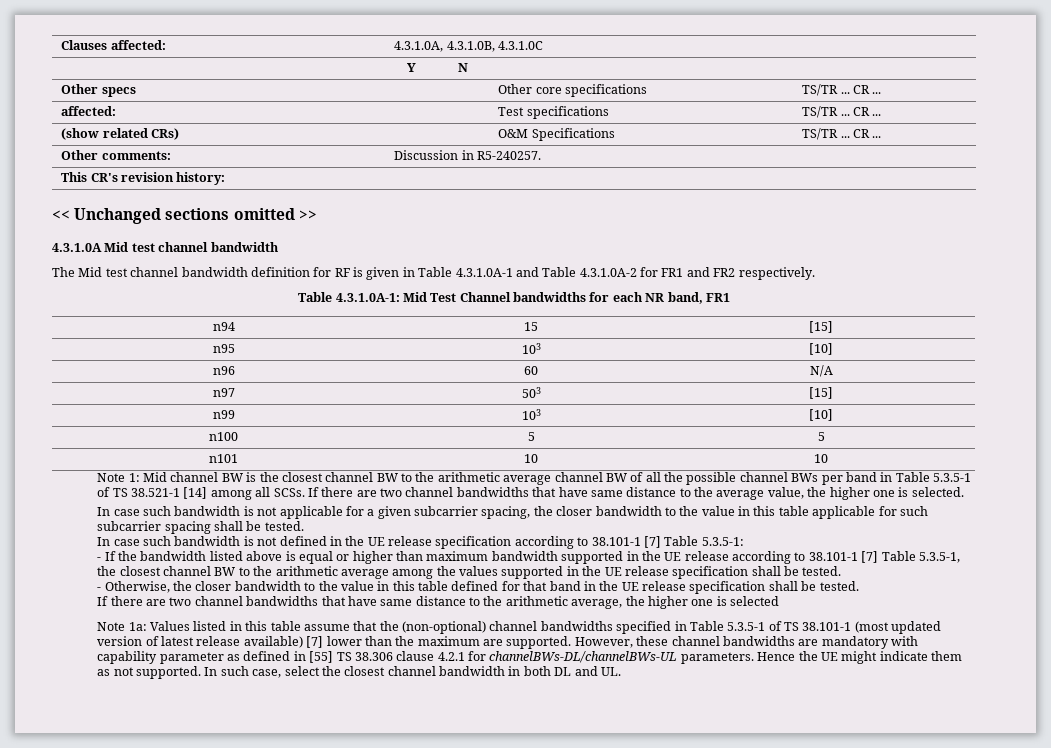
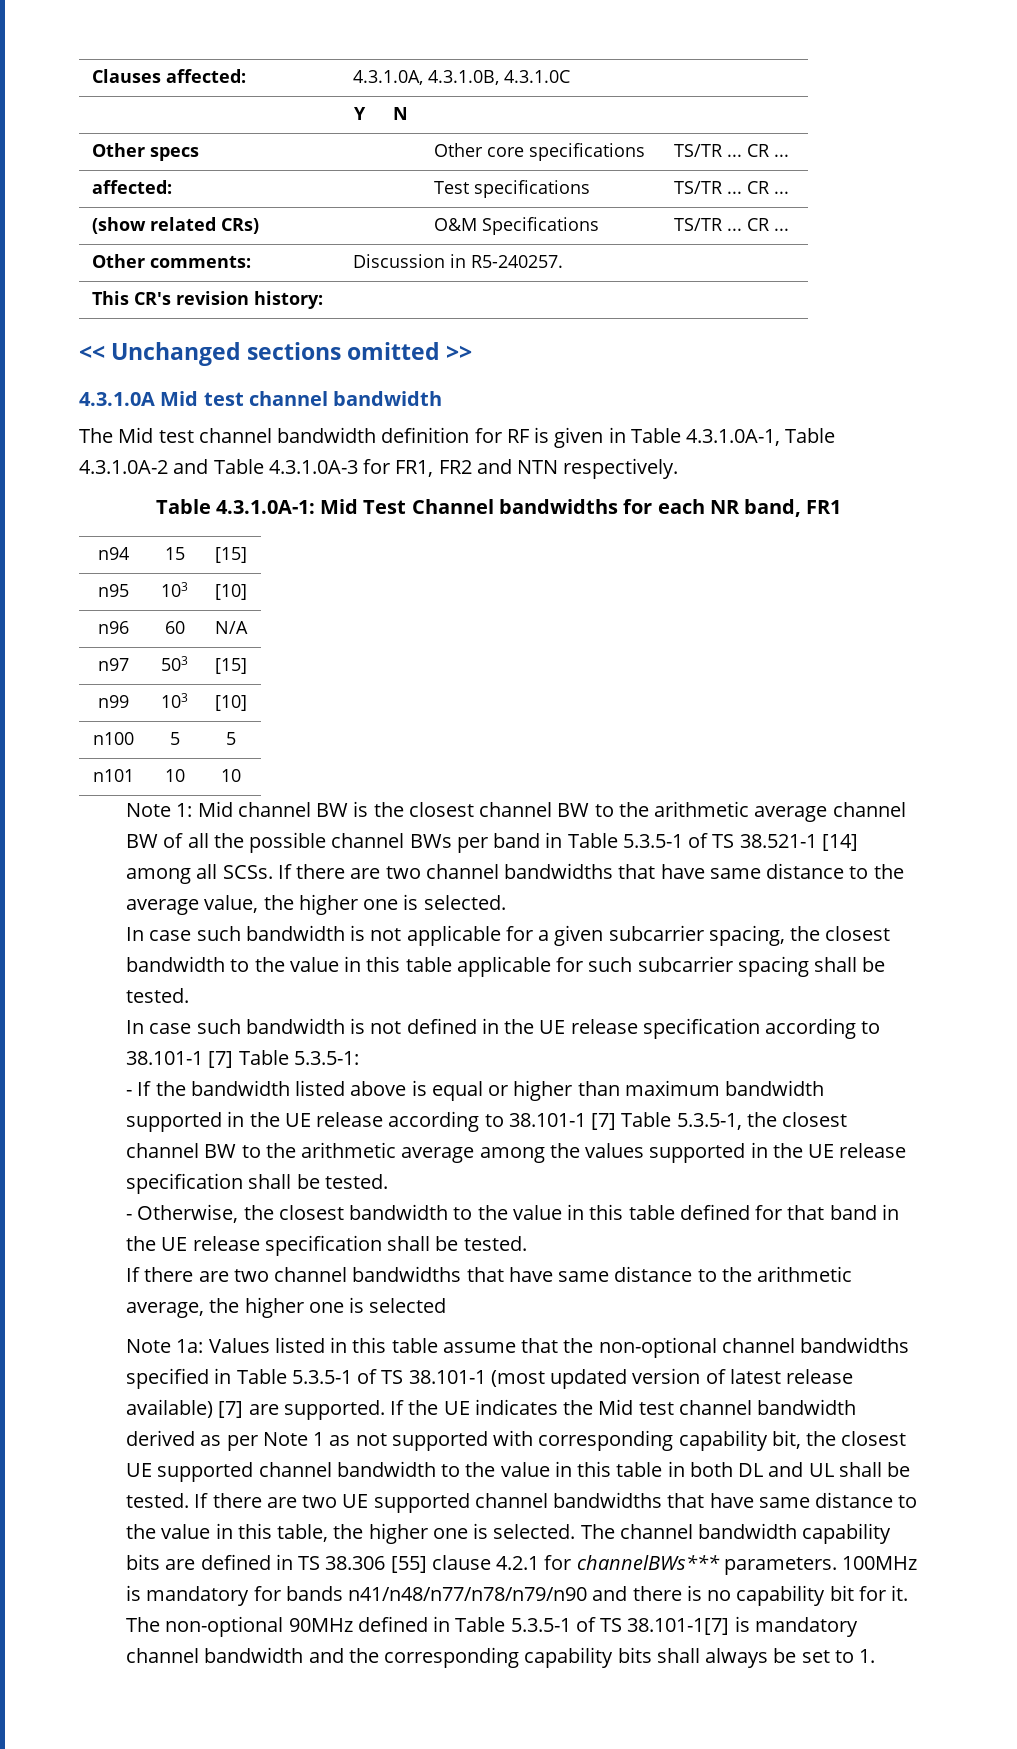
- The Mid test channel bandwidth definition for RF is given in Table 4.3.1.0A-1 and Table 4.3.1.0A-2 for FR1 and FR2 respectively.
+ The Mid test channel bandwidth definition for RF is given in Table 4.3.1.0A-1, Table 4.3.1.0A-2 and Table 4.3.1.0A-3 for FR1, FR2 and NTN respectively.
- In case such bandwidth is not applicable for a given subcarrier spacing, the closer bandwidth to the value in this table applicable for such subcarrier spacing shall be tested.
+ In case such bandwidth is not applicable for a given subcarrier spacing, the closest bandwidth to the value in this table applicable for such subcarrier spacing shall be tested.
- - Otherwise, the closer bandwidth to the value in this table defined for that band in the UE release specification shall be tested.
+ - Otherwise, the closest bandwidth to the value in this table defined for that band in the UE release specification shall be tested.
- Note 1a: Values listed in this table assume that the (non-optional) channel bandwidths specified in Table 5.3.5-1 of TS 38.101-1 (most updated version of latest release available) [7] lower than the maximum are supported. However, these channel bandwidths are mandatory with capability parameter as defined in [55] TS 38.306 clause 4.2.1 for channelBWs-DL/channelBWs-UL parameters. Hence the UE might indicate them as not supported. In such case, select the closest channel bandwidth in both DL and UL.
+ Note 1a: Values listed in this table assume that the non-optional channel bandwidths specified in Table 5.3.5-1 of TS 38.101-1 (most updated version of latest release available) [7] are supported. If the UE indicates the Mid test channel bandwidth derived as per Note 1 as not supported with corresponding capability bit, the closest UE supported channel bandwidth to the value in this table in both DL and UL shall be tested. If there are two UE supported channel bandwidths that have same distance to the value in this table, the higher one is selected. The channel bandwidth capability bits are defined in TS 38.306 [55] clause 4.2.1 for channelBWs*** parameters. 100MHz is mandatory for bands n41/n48/n77/n78/n79/n90 and there is no capability bit for it. The non-optional 90MHz defined in Table 5.3.5-1 of TS 38.101-1[7] is mandatory channel bandwidth and the corresponding capability bits shall always be set to 1.

